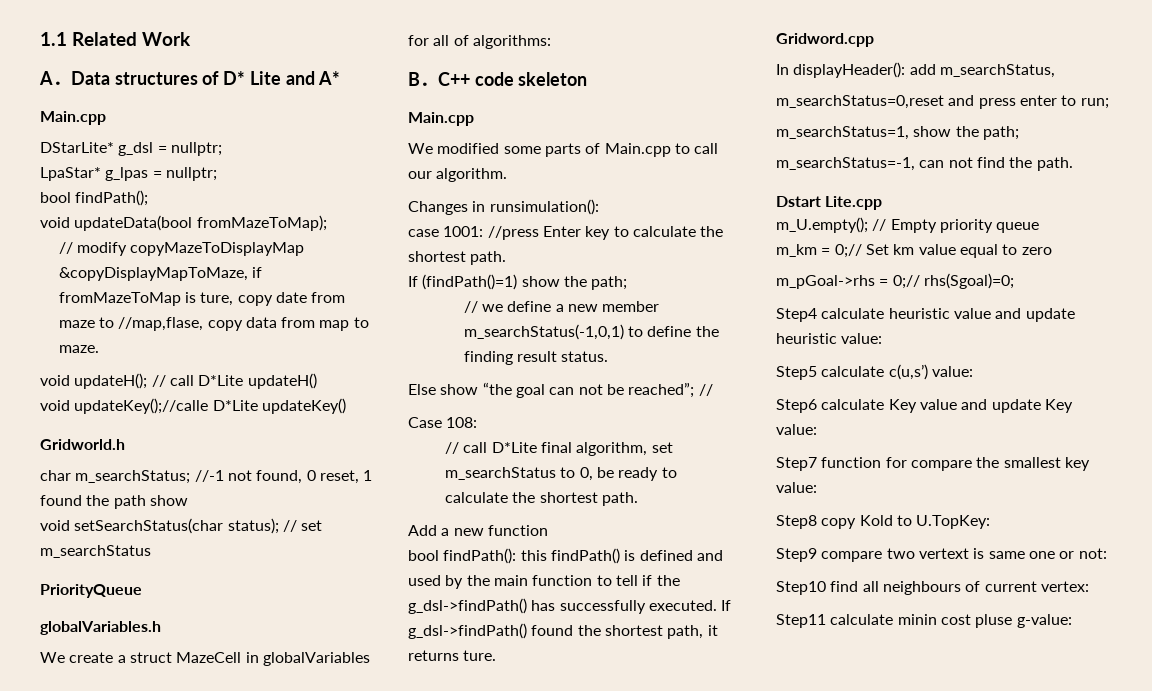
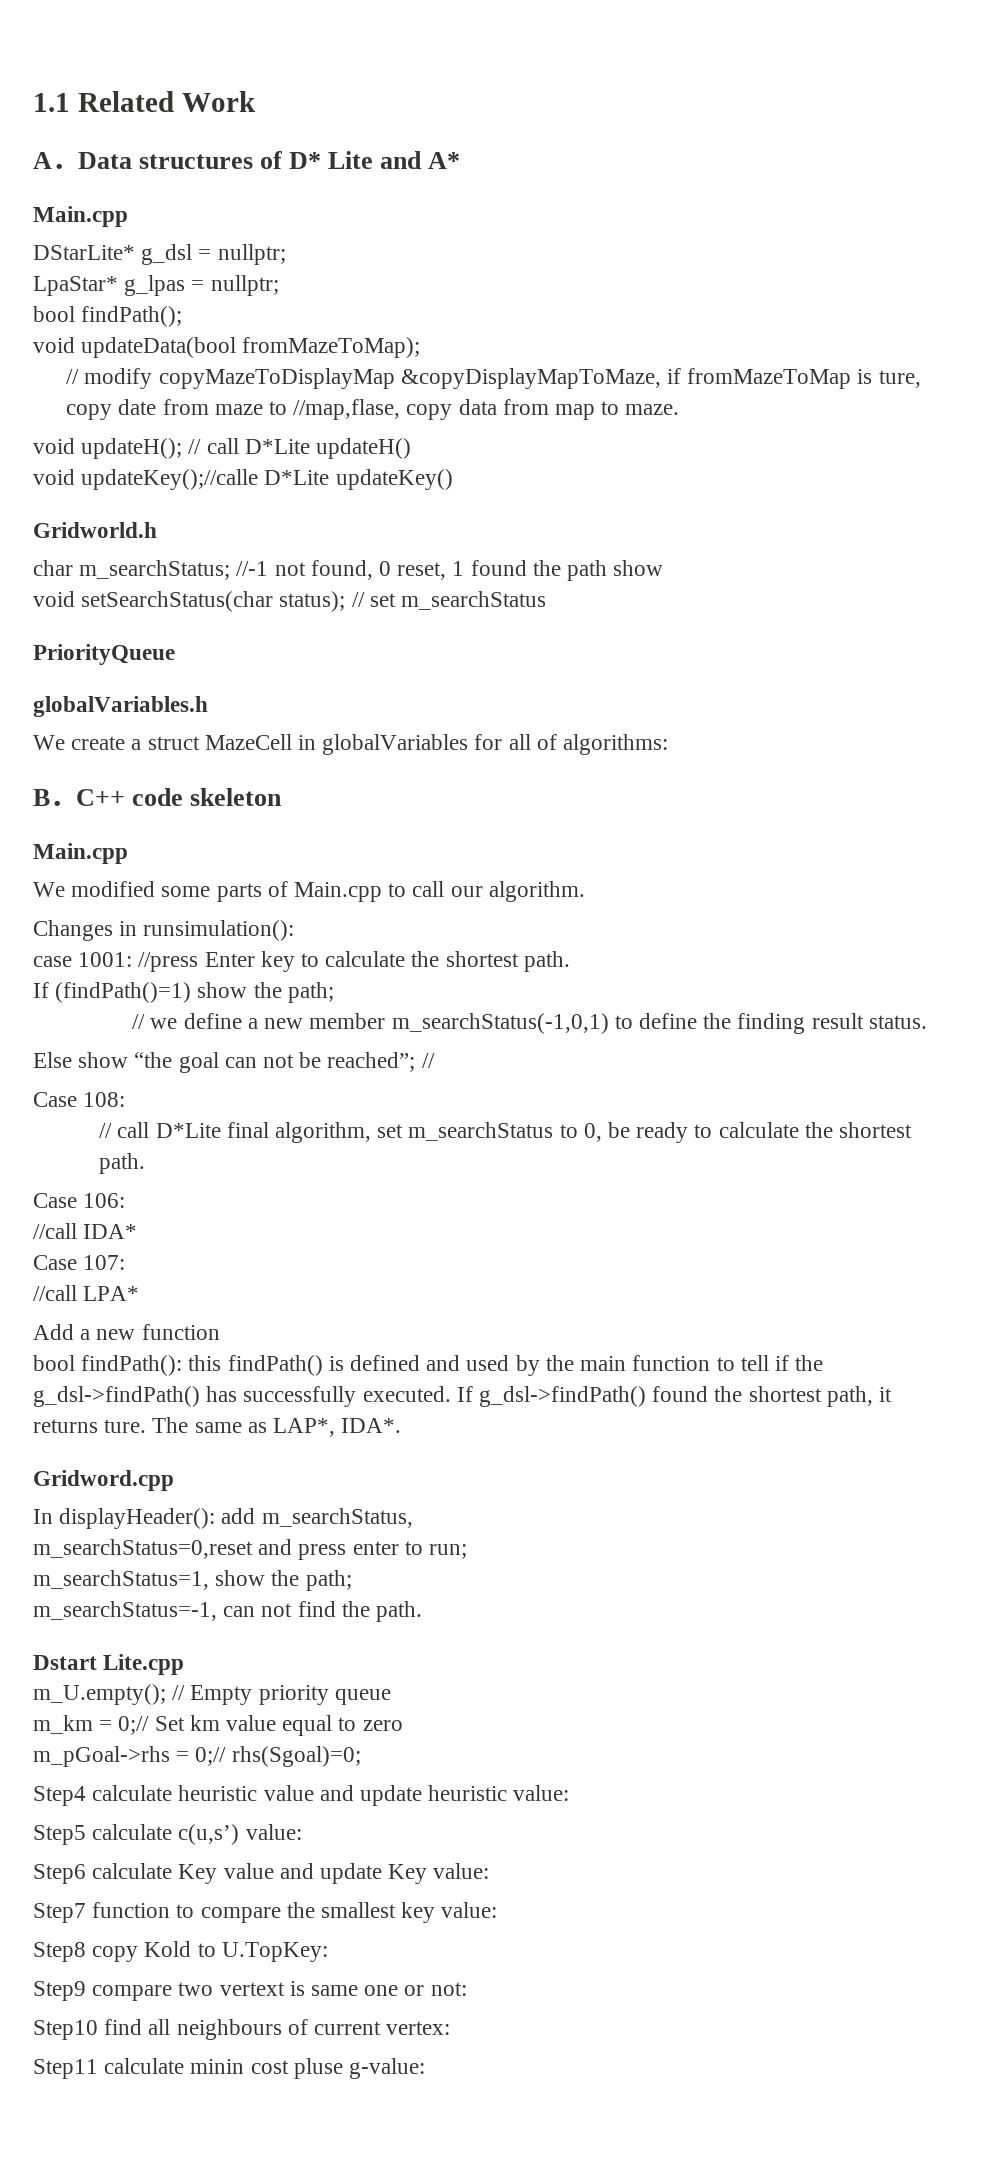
+ Case 106:
+ //call IDA*
+ Case 107:
+ //call LPA*
+ The same as LAP*, IDA*.
- Step7 function for compare the smallest key value:
+ Step7 function to compare the smallest key value:

